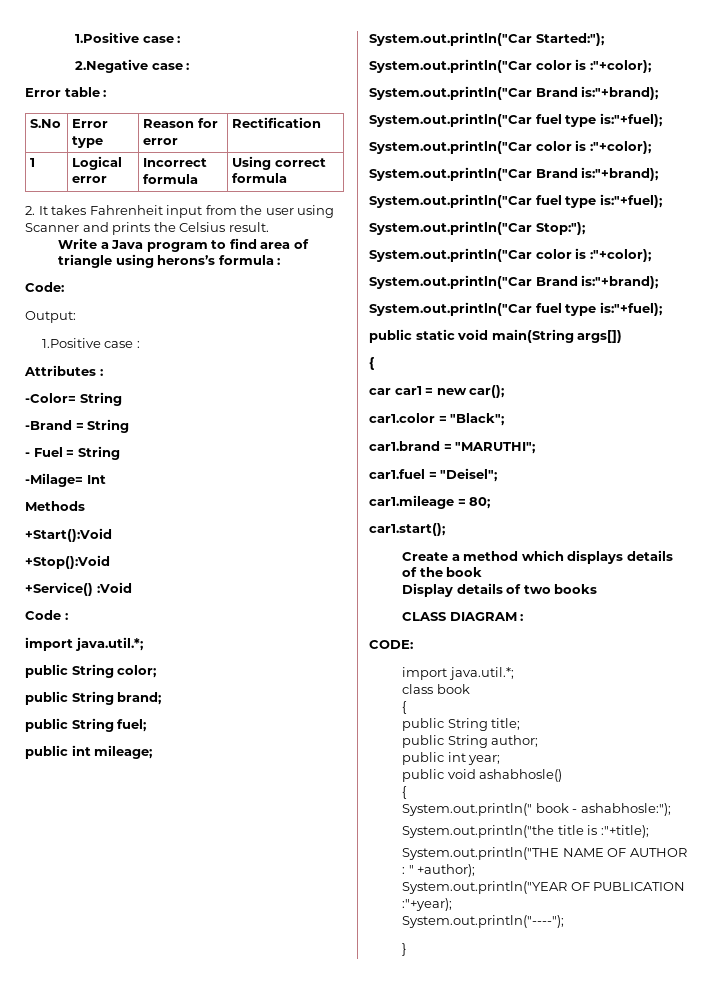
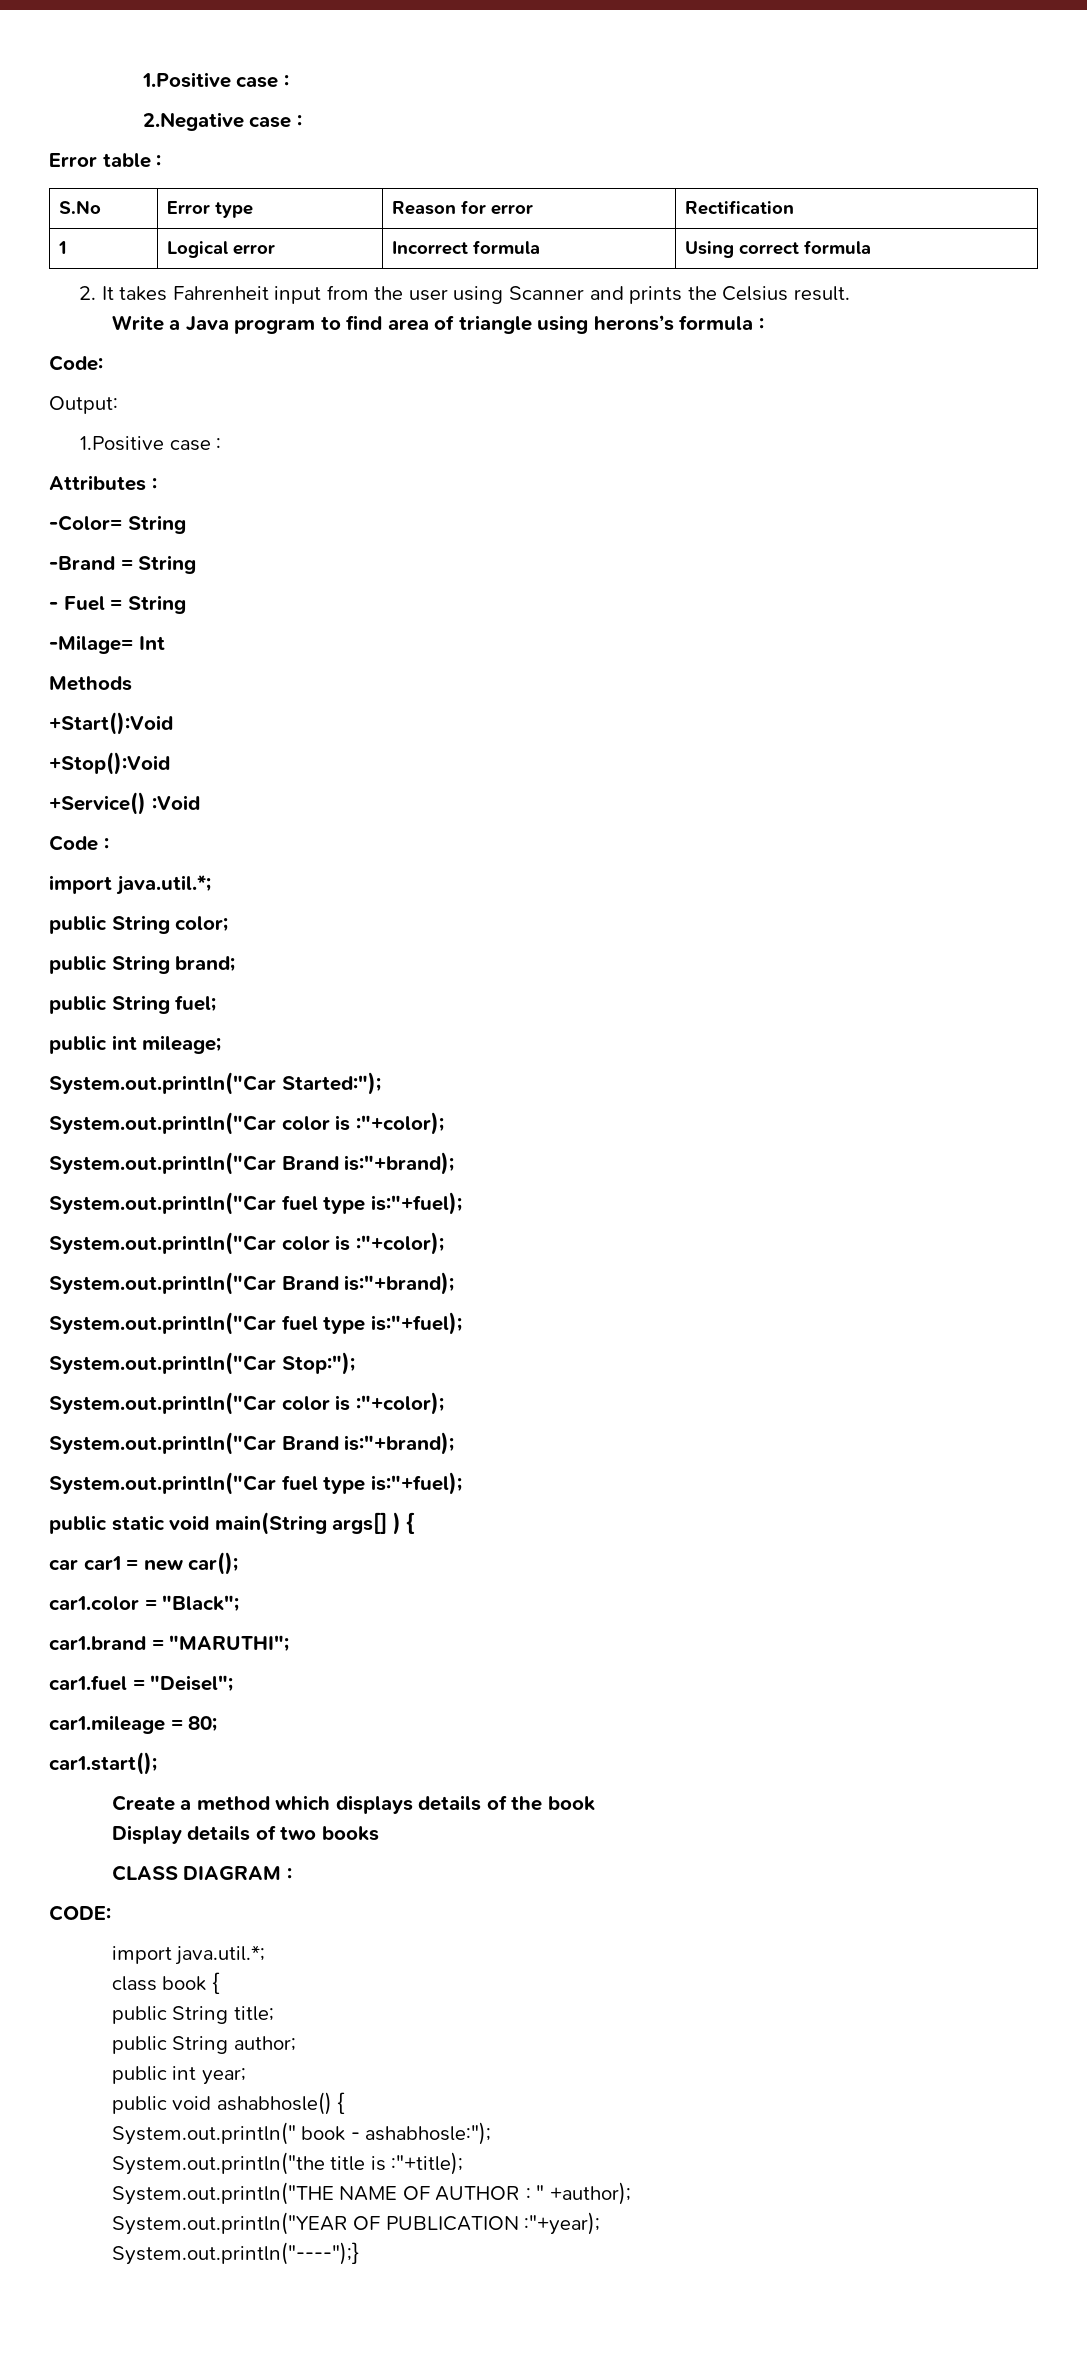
- public static void main(String args[])
- {
+ public static void main(String args[] ) {
- class book
- {
+ class book {
- public void ashabhosle()
- {
+ public void ashabhosle() {
- System.out.println("----");
- }
+ System.out.println("----");}

